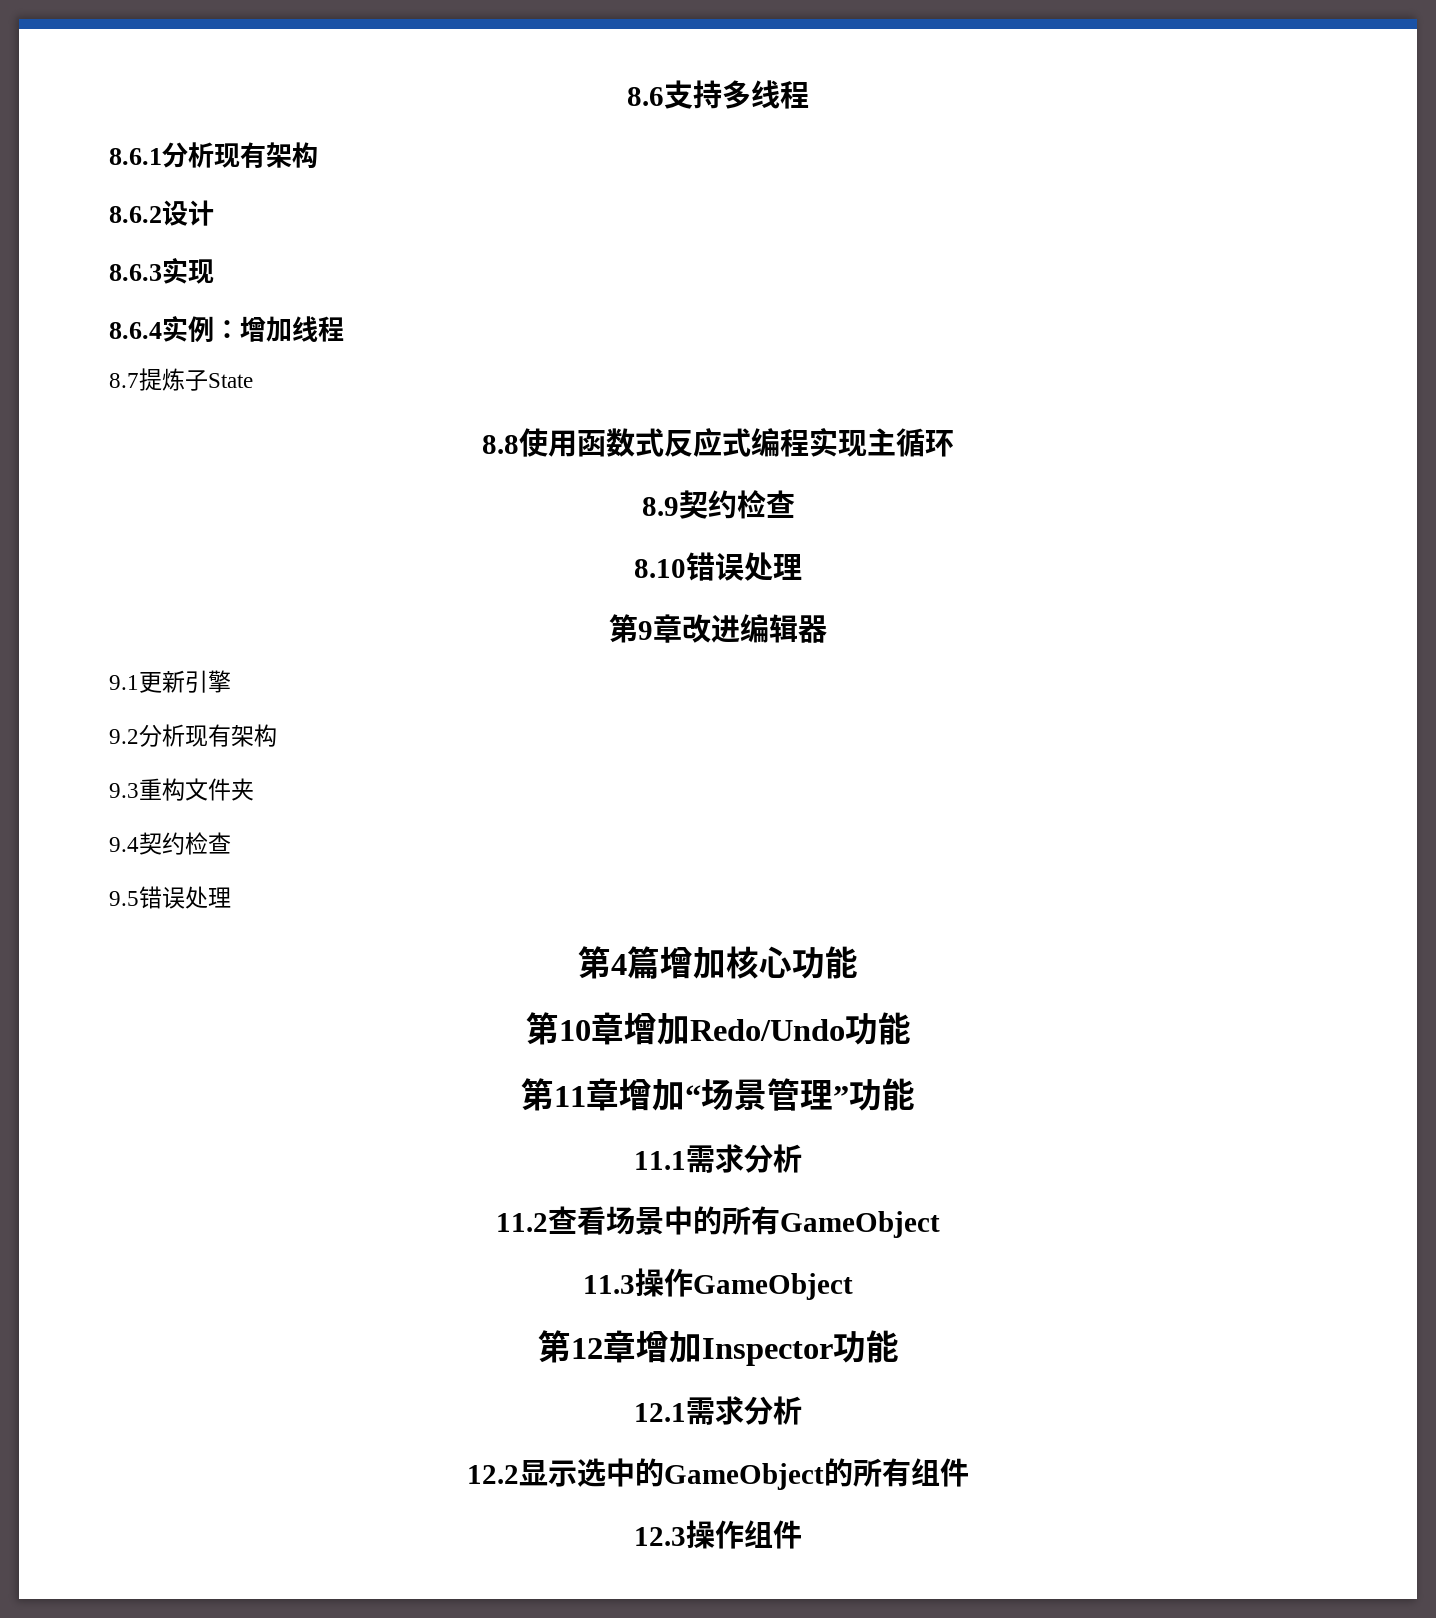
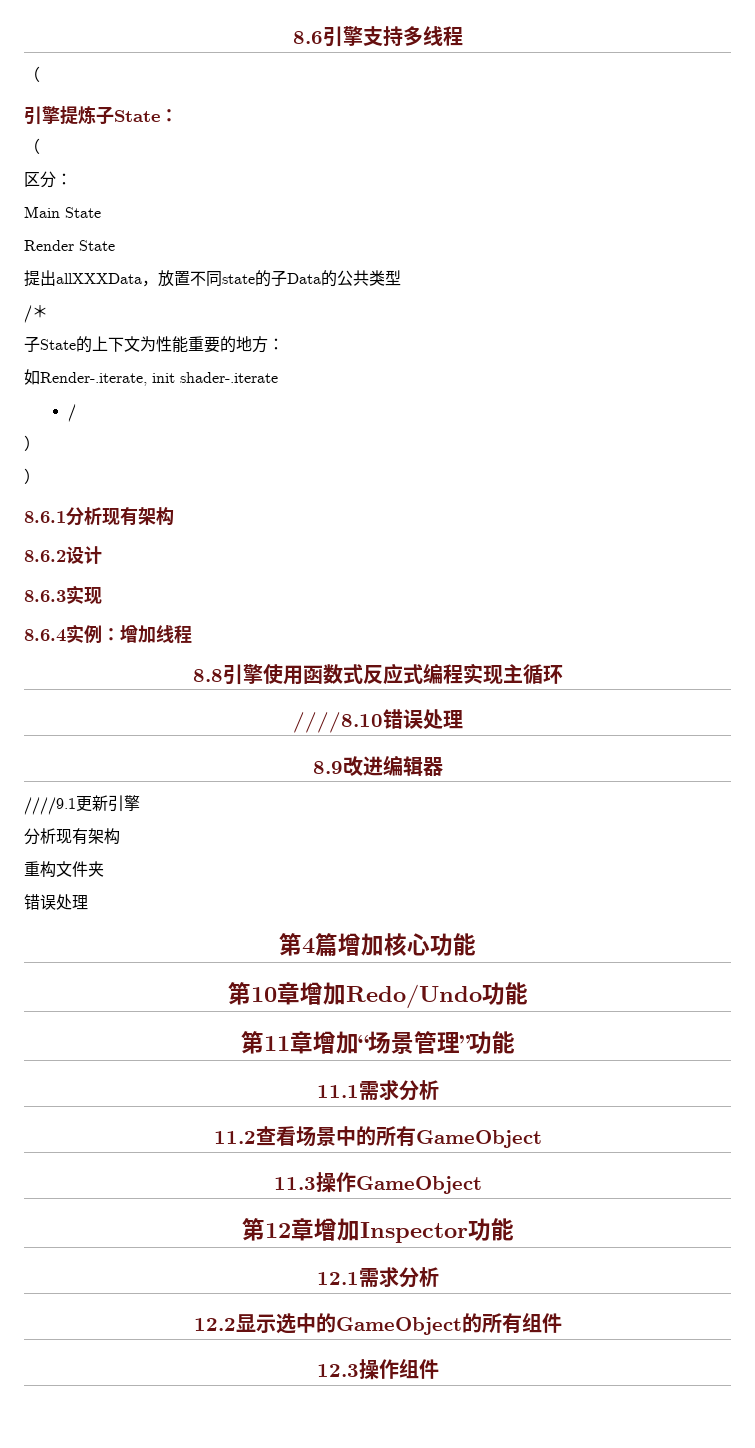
- 8.6支持多线程
+ 8.6引擎支持多线程
+ （
+ 引擎提炼子State：
+ （
+ 区分：
+ Main State
+ Render State
+ 提出allXXXData，放置不同state的子Data的公共类型
+ /＊
+ 子State的上下文为性能重要的地方：
+ 如Render-.iterate, init shader-.iterate
+ /
+ ）
+ ）
- 8.7提炼子State
- 8.8使用函数式反应式编程实现主循环
+ 8.8引擎使用函数式反应式编程实现主循环
- 8.9契约检查
- 8.10错误处理
- 第9章改进编辑器
+ ////8.10错误处理
+ 8.9改进编辑器
- 9.1更新引擎
- 9.2分析现有架构
- 9.3重构文件夹
- 9.4契约检查
- 9.5错误处理
+ ////9.1更新引擎
+ 分析现有架构
+ 重构文件夹
+ 错误处理

